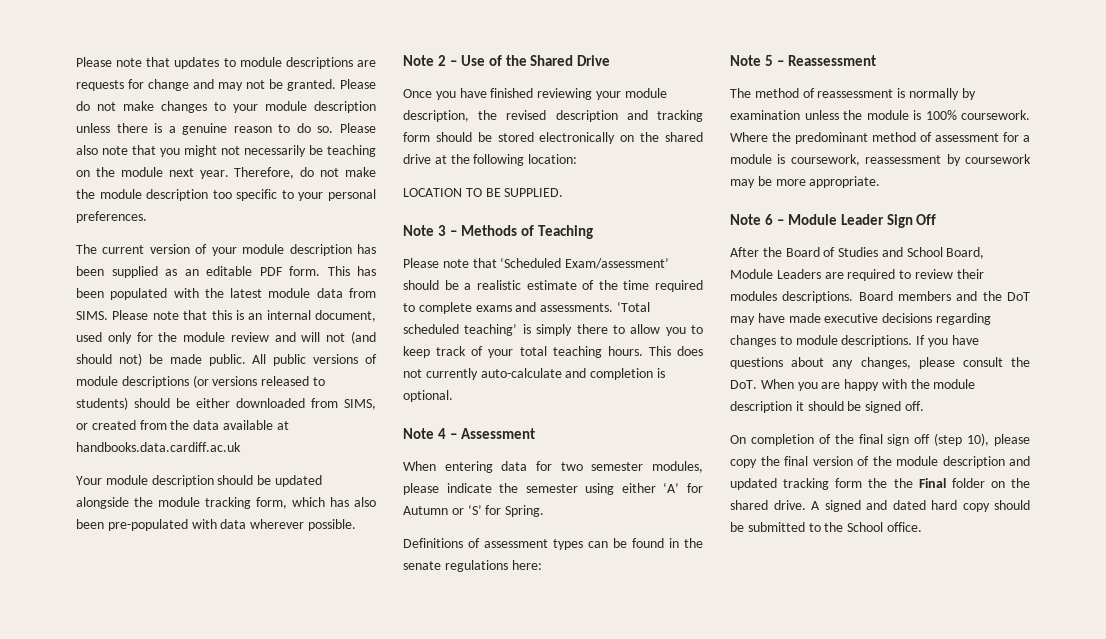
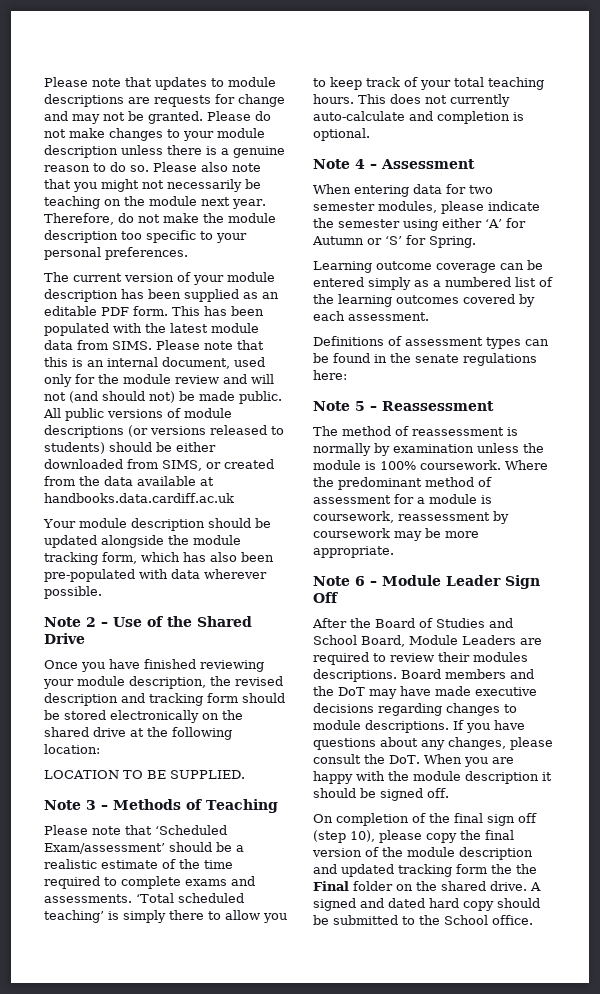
+ Learning outcome coverage can be entered simply as a numbered list of the learning outcomes covered by each assessment.

